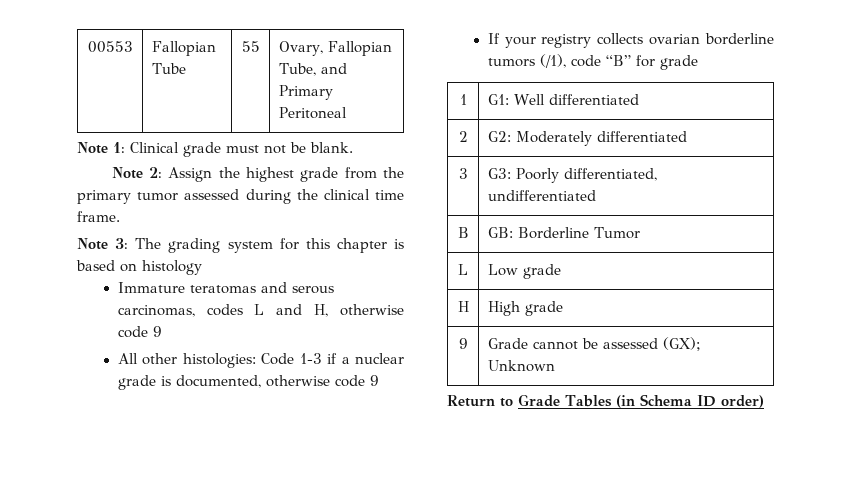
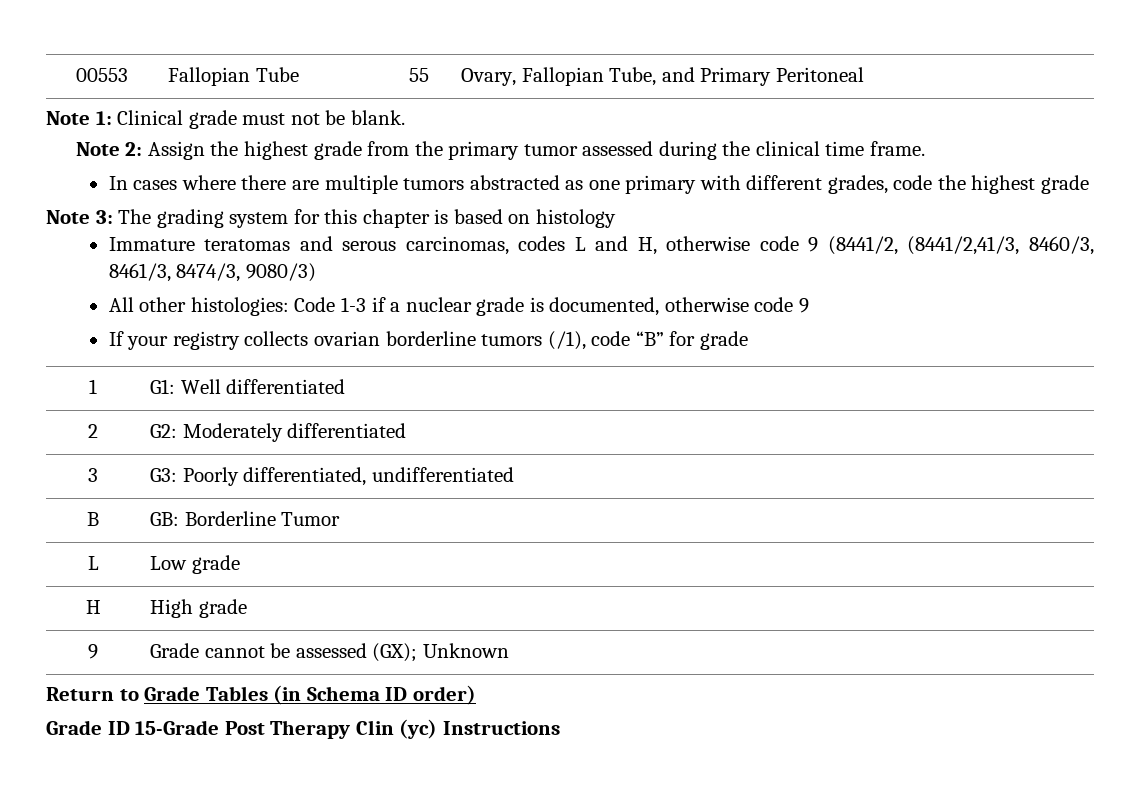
+ In cases where there are multiple tumors abstracted as one primary with different grades, code the highest grade
- Immature teratomas and serous carcinomas, codes L and H, otherwise code 9
+ Immature teratomas and serous carcinomas, codes L and H, otherwise code 9 (8441/2, (8441/2,41/3, 8460/3, 8461/3, 8474/3, 9080/3)
+ Grade ID 15-Grade Post Therapy Clin (yc) Instructions

